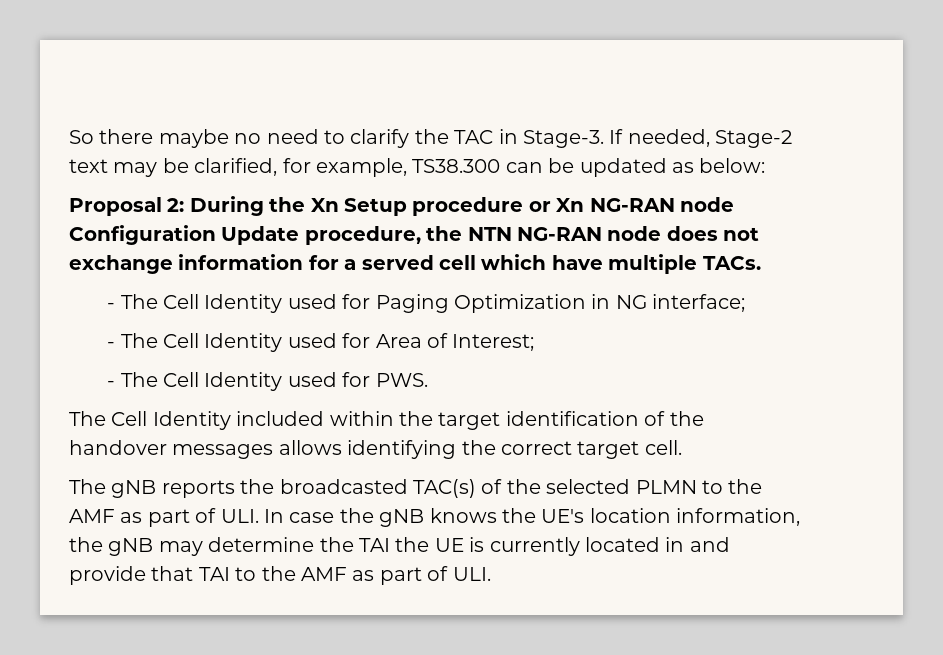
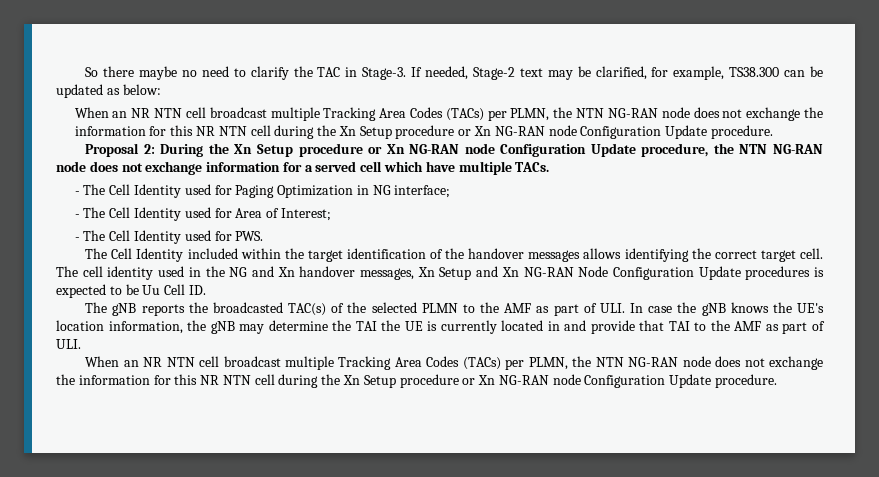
  If needed, Stage-2 text may be clarified, for example, TS38.300 can be updated as below:
+ When an NR NTN cell broadcast multiple Tracking Area Codes (TACs) per PLMN, the NTN NG-RAN node does not exchange the information for this NR NTN cell during the Xn Setup procedure or Xn NG-RAN node Configuration Update procedure.
+ The cell identity used in the NG and Xn handover messages, Xn Setup and Xn NG-RAN Node Configuration Update procedures is expected to be Uu Cell ID.
  The gNB reports the broadcasted TAC(s) of the selected PLMN to the AMF as part of ULI. In case the gNB knows the UE's location information, the gNB may determine the TAI the UE is currently located in and provide that TAI to the AMF as part of ULI.
+ When an NR NTN cell broadcast multiple Tracking Area Codes (TACs) per PLMN, the NTN NG-RAN node does not exchange the information for this NR NTN cell during the Xn Setup procedure or Xn NG-RAN node Configuration Update procedure.

